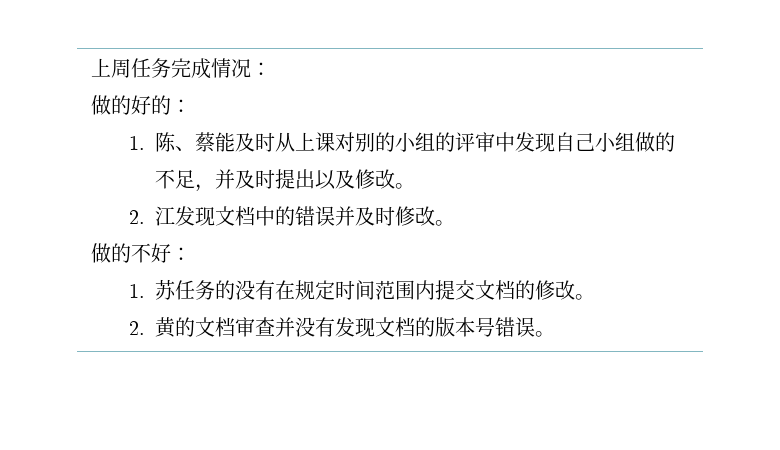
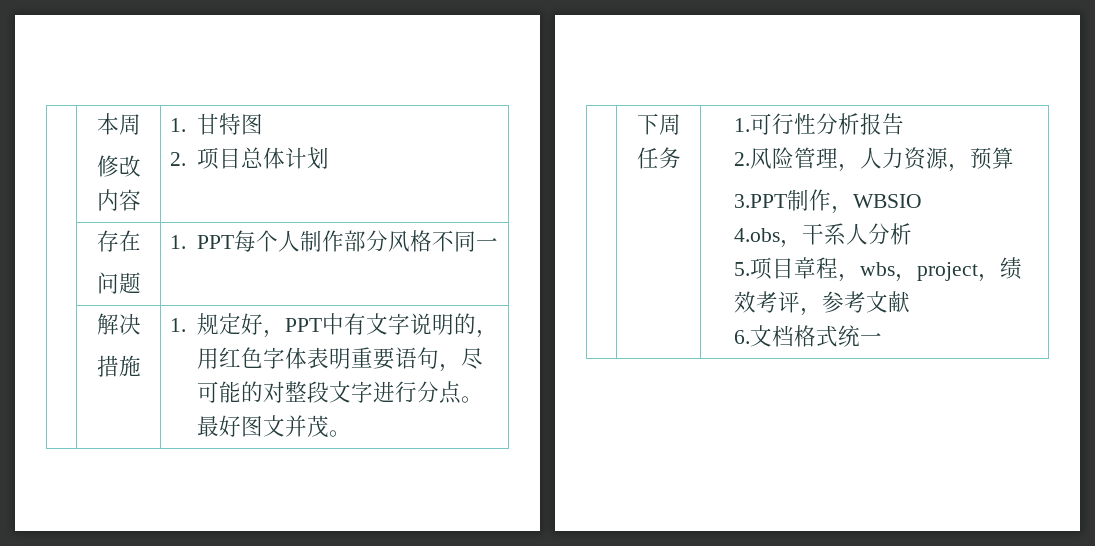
- 上周任务完成情况：
- 做的好的：
- 1.陈、蔡能及时从上课对别的小组的评审中发现自己小组做的不足，并及时提出以及修改。
- 2.江发现文档中的错误并及时修改。
- 做的不好：
- 1.苏任务的没有在规定时间范围内提交文档的修改。
- 2.黄的文档审查并没有发现文档的版本号错误。
+ 本周
+ 修改内容 | 1.甘特图
+ 2.项目总体计划
+ | 存在
+ 问题 | 1. PPT每个人制作部分风格不同一
+ | 解决
+ 措施 | 1.规定好，PPT中有文字说明的，用红色字体表明重要语句，尽可能的对整段文字进行分点。最好图文并茂。
+ | 下周任务 | 1.可行性分析报告
+ 2.风险管理，人力资源，预算
+ 3.PPT制作，WBSIO
+ 4.obs，干系人分析
+ 5.项目章程，wbs，project，绩效考评，参考文献
+ 6.文档格式统一

